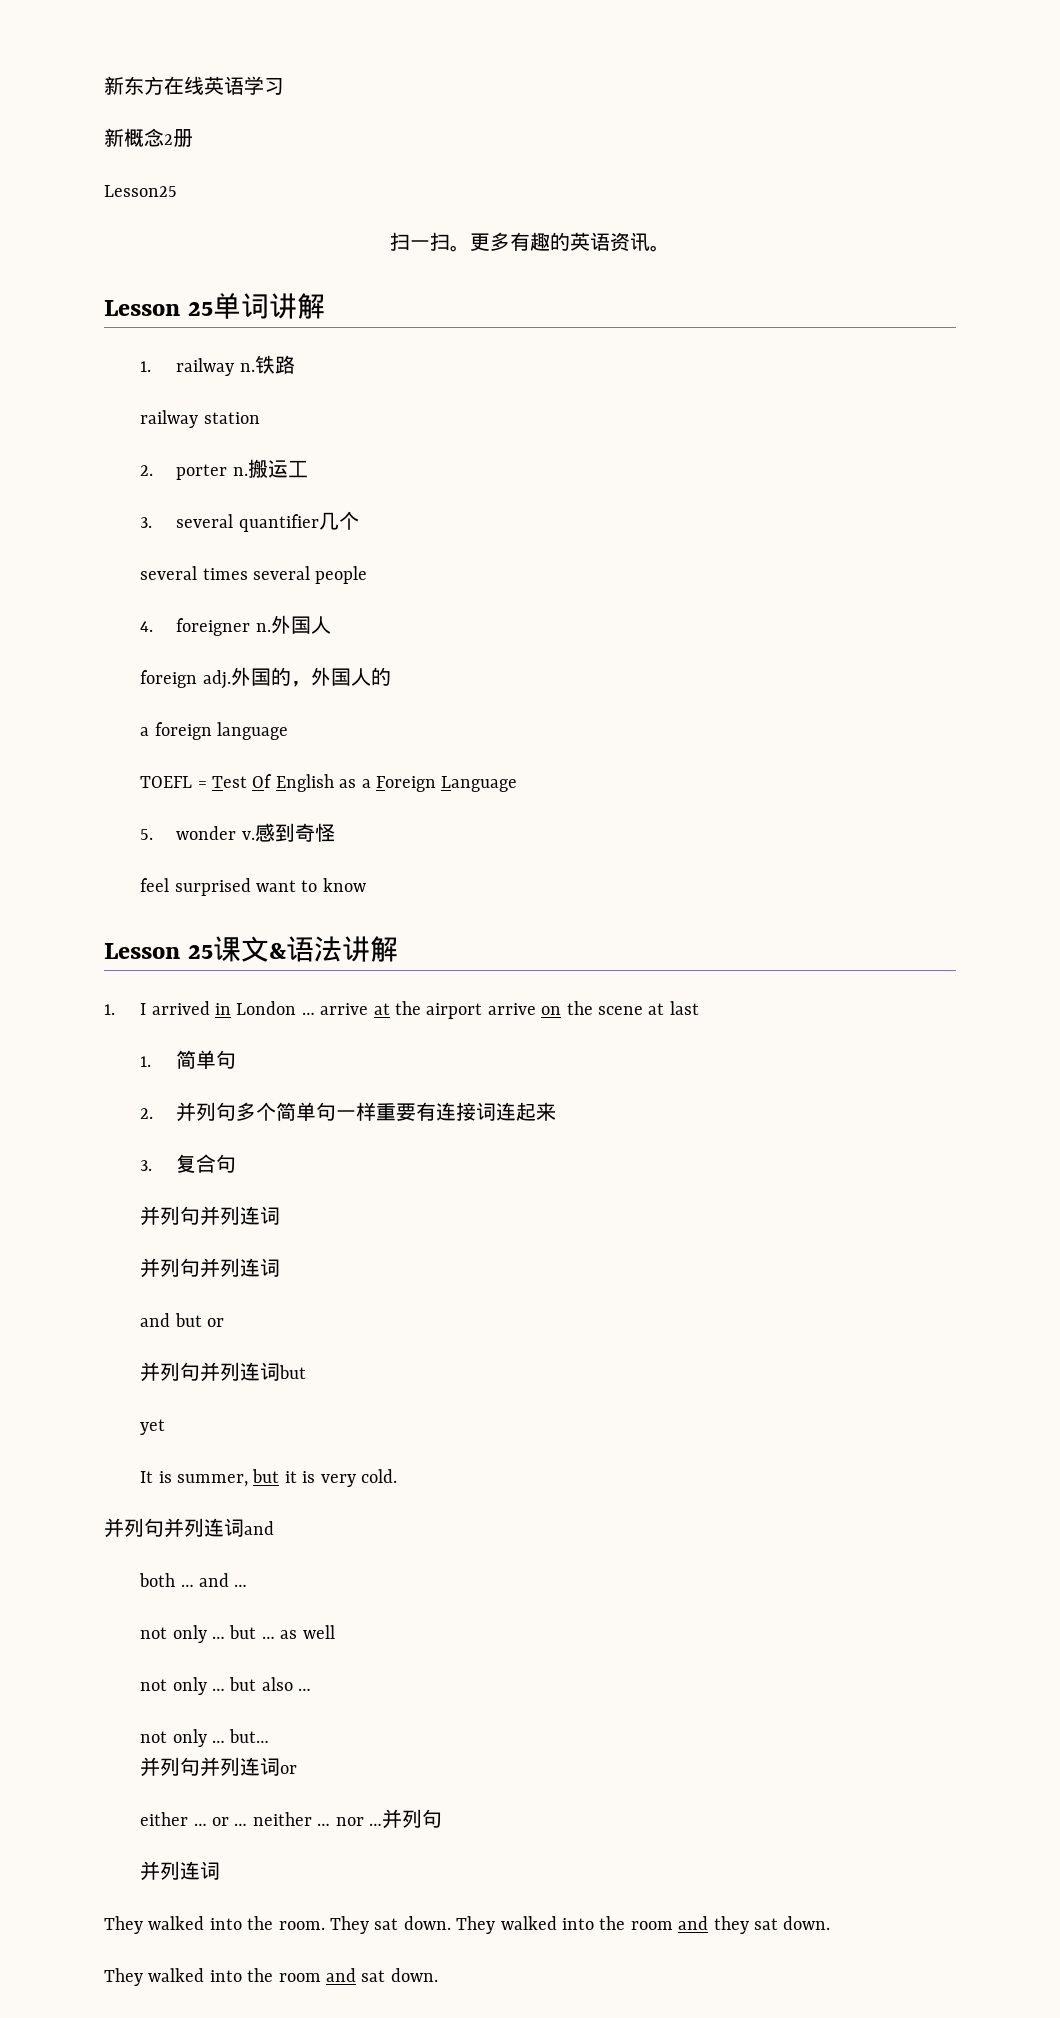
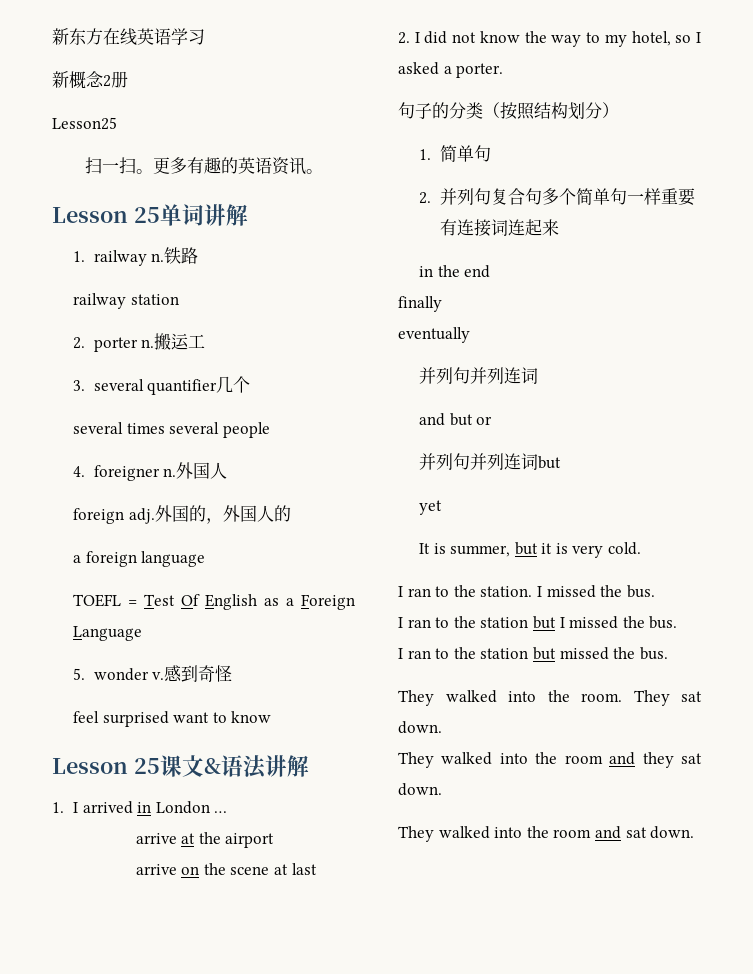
- 1. I arrived in London … arrive at the airport arrive on the scene at last
+ 1. I arrived in London …
+ arrive at the airport
+ arrive on the scene at last
+ 2. I did not know the way to my hotel, so I asked a porter.
+ 句子的分类（按照结构划分）
- 2.并列句多个简单句一样重要有连接词连起来
+ 2.并列句复合句多个简单句一样重要有连接词连起来
- 3.复合句
- 并列句并列连词
+ in the end
+ finally
+ eventually
- 并列句并列连词and
- both … and …
- not only … but … as well
- not only … but also …
- not only … but…
- 并列句并列连词or
- either … or … neither … nor …并列句
- 并列连词
+ I ran to the station. I missed the bus.
+ I ran to the station but I missed the bus.
+ I ran to the station but missed the bus.
- They sat down. They walked into the room and they sat down.
+ They sat down.
+ They walked into the room and they sat down.

